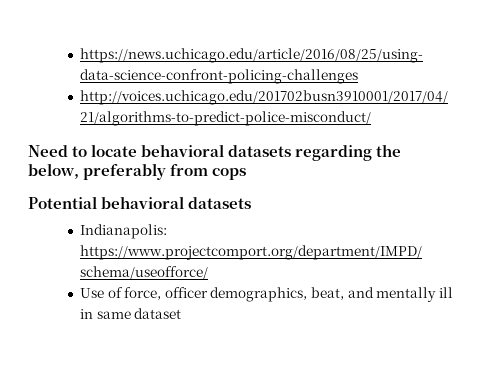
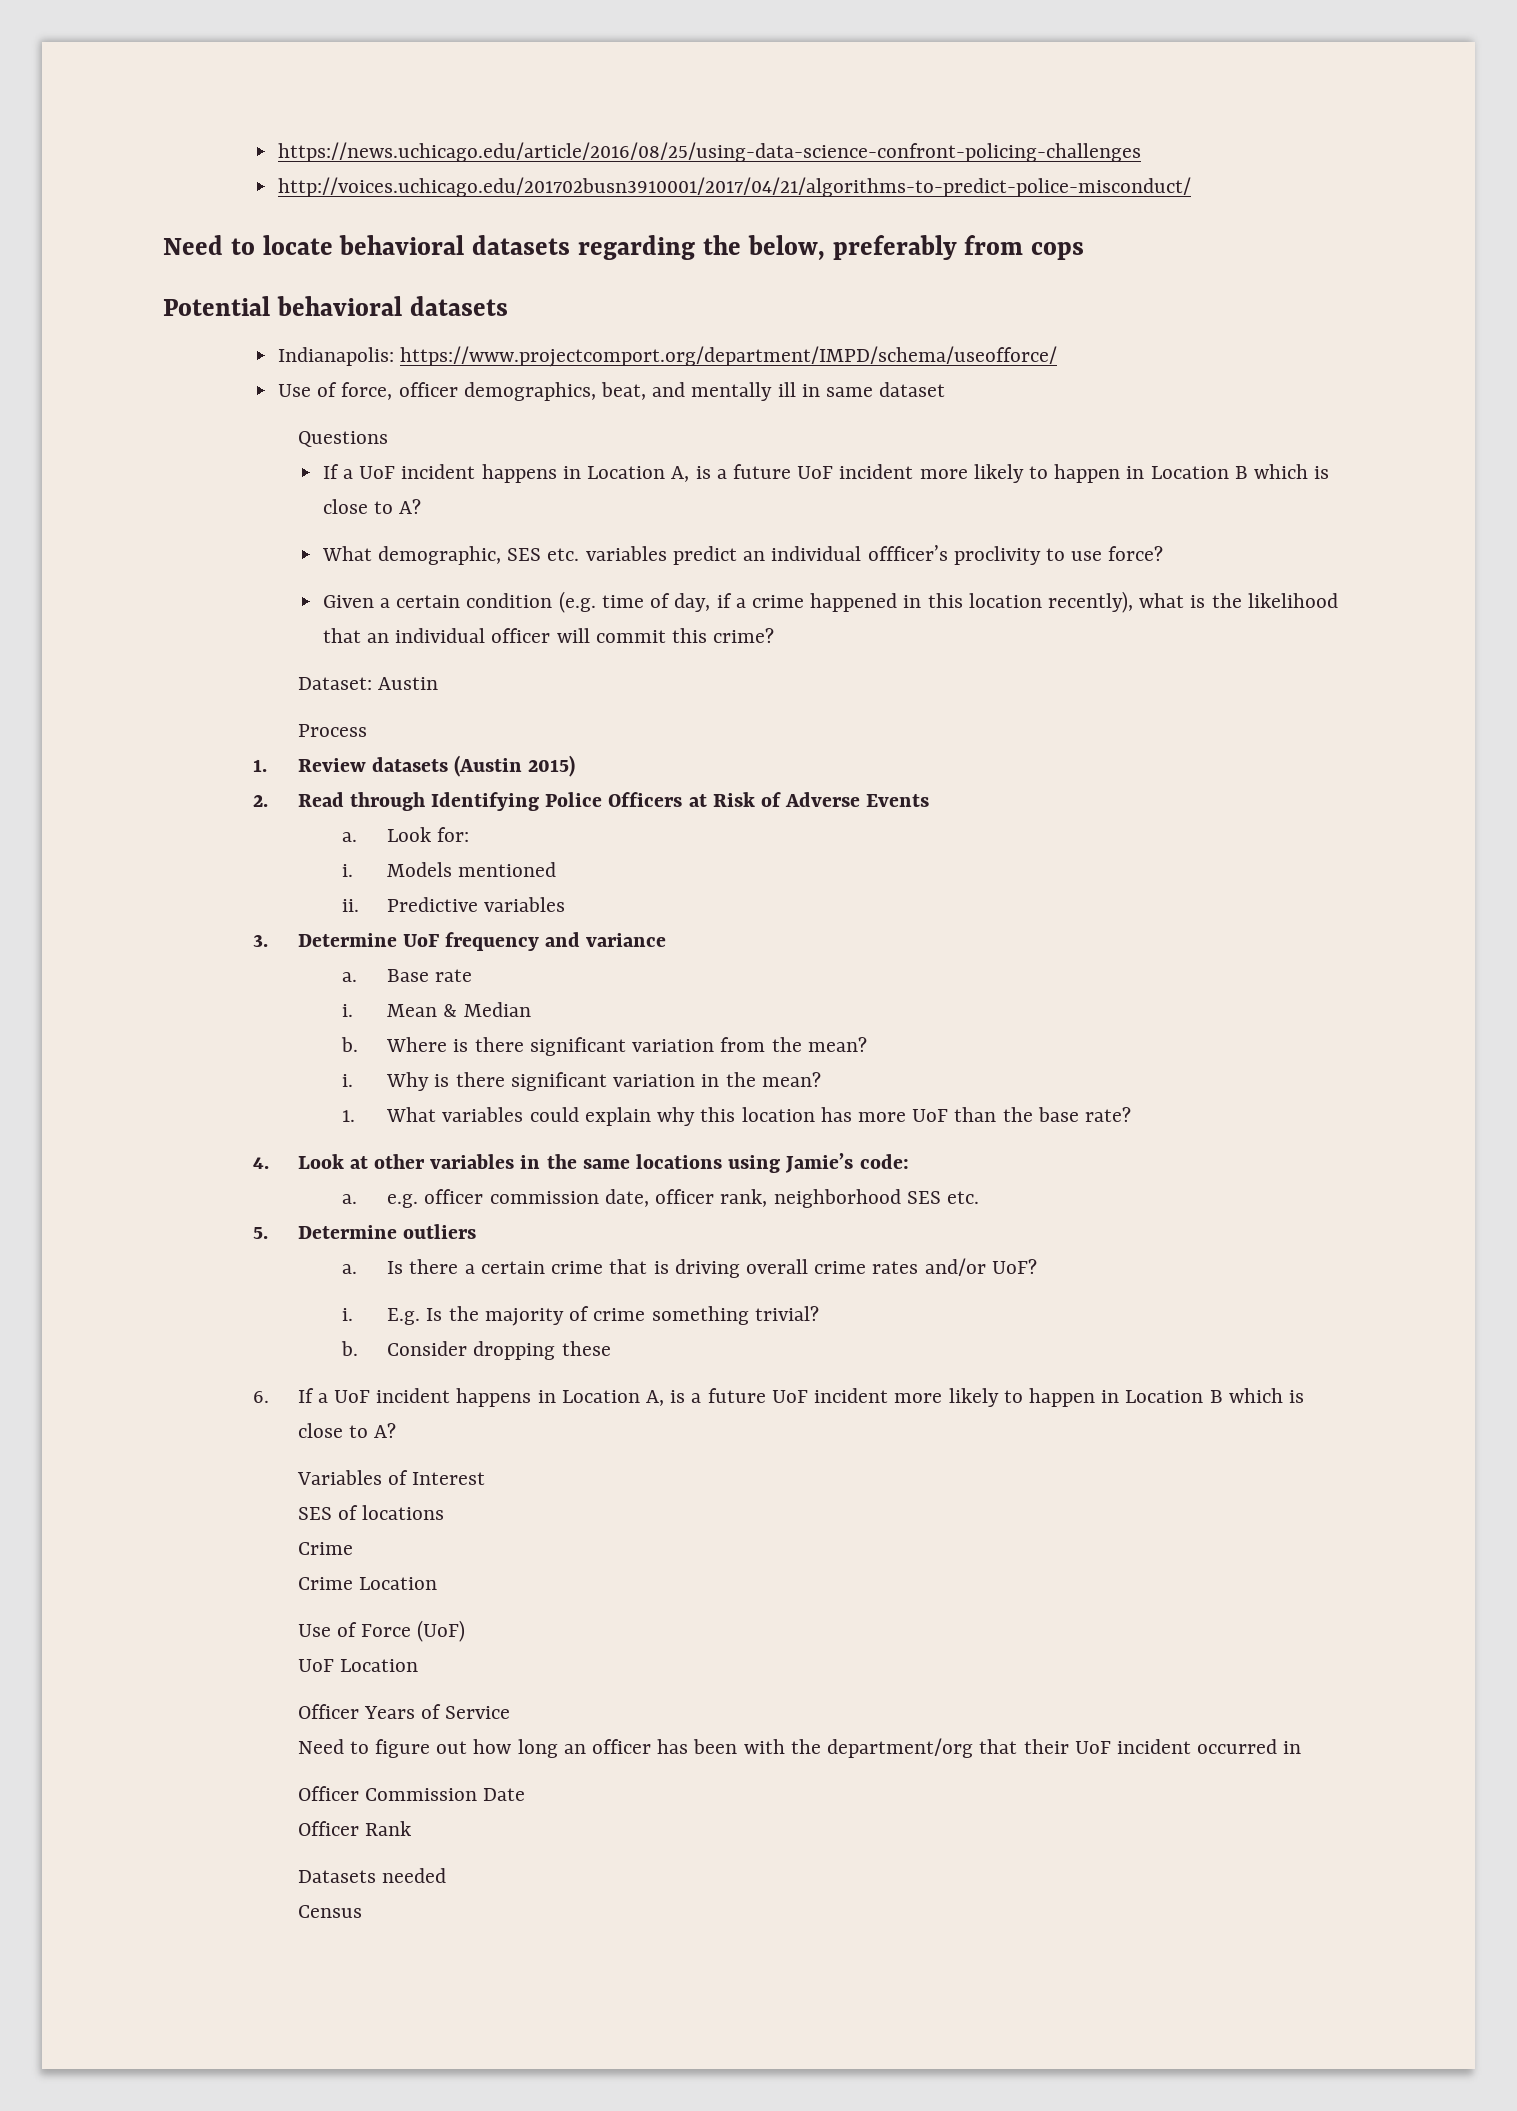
+ Questions
+ If a UoF incident happens in Location A, is a future UoF incident more likely to happen in Location B which is close to A?
+ What demographic, SES etc. variables predict an individual offficer’s proclivity to use force?
+ Given a certain condition (e.g. time of day, if a crime happened in this location recently), what is the likelihood that an individual officer will commit this crime?
+ Dataset: Austin
+ Process
+ 1. Review datasets (Austin 2015)
+ 2. Read through Identifying Police Officers at Risk of Adverse Events
+ a. Look for:
+ i. Models mentioned
+ ii. Predictive variables
+ 3. Determine UoF frequency and variance
+ a. Base rate
+ i. Mean & Median
+ b. Where is there significant variation from the mean?
+ i. Why is there significant variation in the mean?
+ 1. What variables could explain why this location has more UoF than the base rate?
+ 4. Look at other variables in the same locations using Jamie’s code:
+ a. e.g. officer commission date, officer rank, neighborhood SES etc.
+ 5. Determine outliers
+ a. Is there a certain crime that is driving overall crime rates and/or UoF?
+ i. E.g. Is the majority of crime something trivial?
+ b. Consider dropping these
+ 6. If a UoF incident happens in Location A, is a future UoF incident more likely to happen in Location B which is close to A?
+ Variables of Interest
+ SES of locations
+ Crime
+ Crime Location
+ Use of Force (UoF)
+ UoF Location
+ Officer Years of Service
+ Need to figure out how long an officer has been with the department/org that their UoF incident occurred in
+ Officer Commission Date
+ Officer Rank
+ Datasets needed
+ Census

